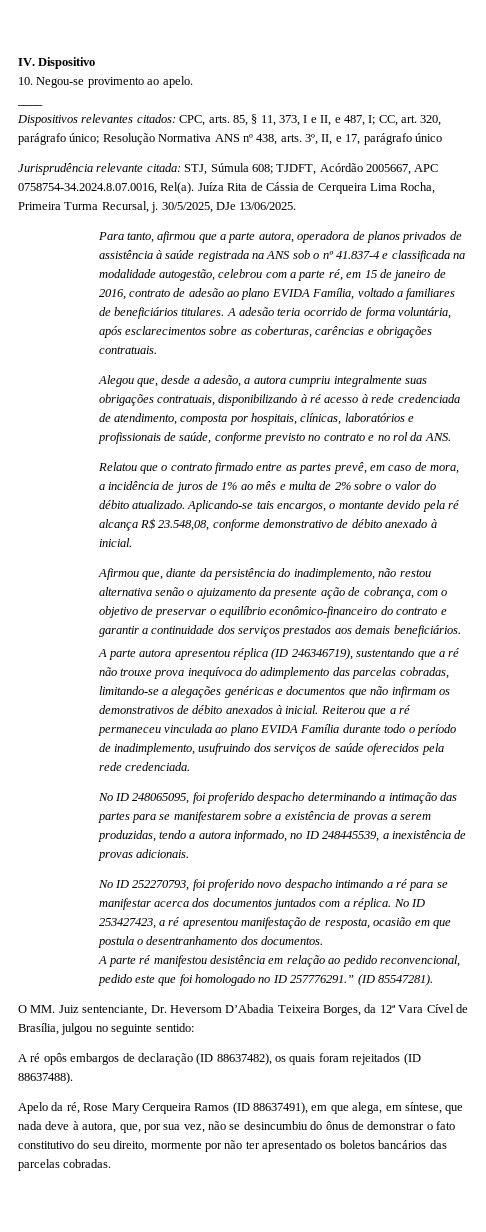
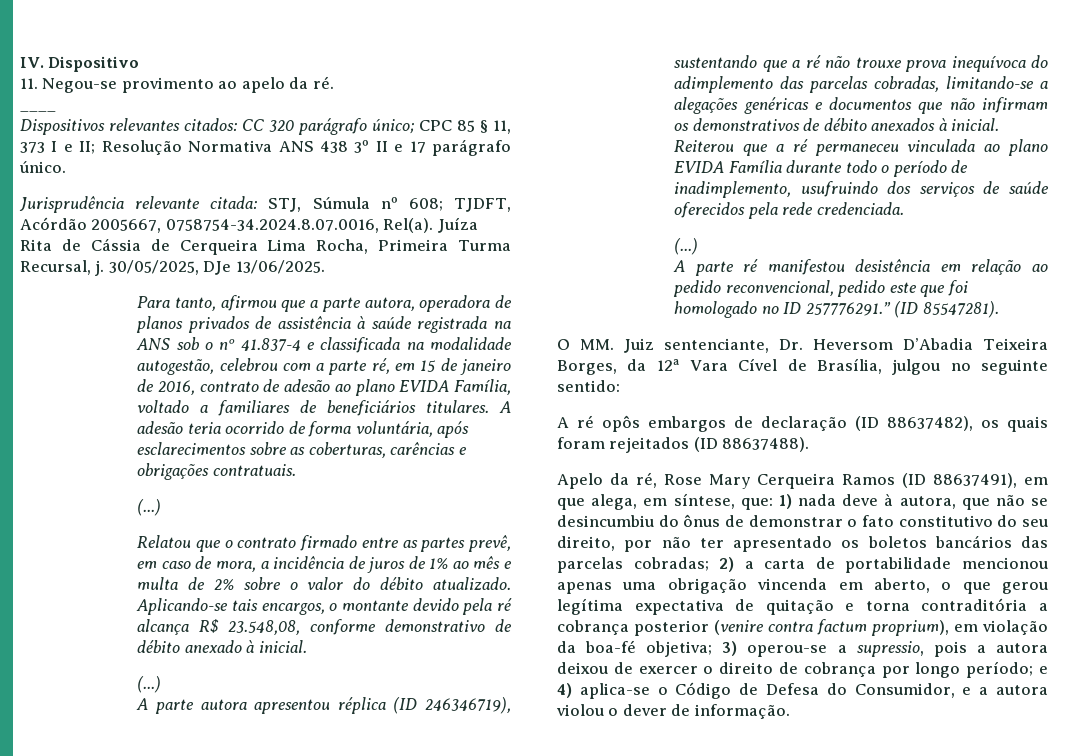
- 10. Negou-se provimento ao apelo.
+ 11. Negou-se provimento ao apelo da ré.
- Dispositivos relevantes citados: CPC, arts. 85, § 11, 373, I e II, e 487, I; CC, art. 320, parágrafo único; Resolução Normativa ANS nº 438, arts. 3º, II, e 17, parágrafo único
+ Dispositivos relevantes citados: CC 320 parágrafo único; CPC 85 § 11, 373 I e II; Resolução Normativa ANS 438 3º II e 17 parágrafo único.
- Jurisprudência relevante citada: STJ, Súmula 608; TJDFT, Acórdão 2005667, APC 0758754-34.2024.8.07.0016, Rel(a).
+ Jurisprudência relevante citada: STJ, Súmula nº 608; TJDFT, Acórdão 2005667, 0758754-34.2024.8.07.0016, Rel(a).
- 30/5/2025, DJe 13/06/2025.
+ 30/05/2025, DJe 13/06/2025.
  A adesão teria ocorrido de forma voluntária, após esclarecimentos sobre as coberturas, carências e obrigações contratuais.
- Alegou que, desde a adesão, a autora cumpriu integralmente suas obrigações contratuais, disponibilizando à ré acesso à rede credenciada de atendimento, composta por hospitais, clínicas, laboratórios e profissionais de saúde, conforme previsto no contrato e no rol da ANS.
+ (...)
  Aplicando-se tais encargos, o montante devido pela ré alcança R$ 23.548,08, conforme demonstrativo de débito anexado à inicial.
- Afirmou que, diante da persistência do inadimplemento, não restou alternativa senão o ajuizamento da presente ação de cobrança, com o objetivo de preservar o equilíbrio econômico-financeiro do contrato e garantir a continuidade dos serviços prestados aos demais beneficiários.
+ (...)
  Reiterou que a ré permaneceu vinculada ao plano EVIDA Família durante todo o período de inadimplemento, usufruindo dos serviços de saúde oferecidos pela rede credenciada.
- No ID 248065095, foi proferido despacho determinando a intimação das partes para se manifestarem sobre a existência de provas a serem produzidas, tendo a autora informado, no ID 248445539, a inexistência de provas adicionais.
- No ID 252270793, foi proferido novo despacho intimando a ré para se manifestar acerca dos documentos juntados com a réplica. No ID 253427423, a ré apresentou manifestação de resposta, ocasião em que postula o desentranhamento dos documentos.
+ (...)
- Apelo da ré, Rose Mary Cerqueira Ramos (ID 88637491), em que alega, em síntese, que nada deve à autora, que, por sua vez, não se desincumbiu do ônus de demonstrar o fato constitutivo do seu direito, mormente por não ter apresentado os boletos bancários das parcelas cobradas.
+ Apelo da ré, Rose Mary Cerqueira Ramos (ID 88637491), em que alega, em síntese, que: 1) nada deve à autora, que não se desincumbiu do ônus de demonstrar o fato constitutivo do seu direito, por não ter apresentado os boletos bancários das parcelas cobradas; 2) a carta de portabilidade mencionou apenas uma obrigação vincenda em aberto, o que gerou legítima expectativa de quitação e torna contraditória a cobrança posterior (venire contra factum proprium), em violação da boa-fé objetiva; 3) operou-se a supressio, pois a autora deixou de exercer o direito de cobrança por longo período; e 4) aplica-se o Código de Defesa do Consumidor, e a autora violou o dever de informação.

